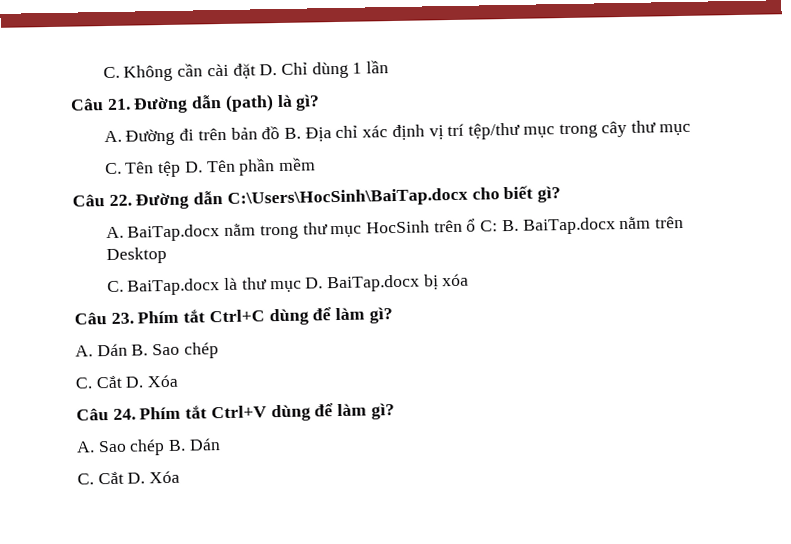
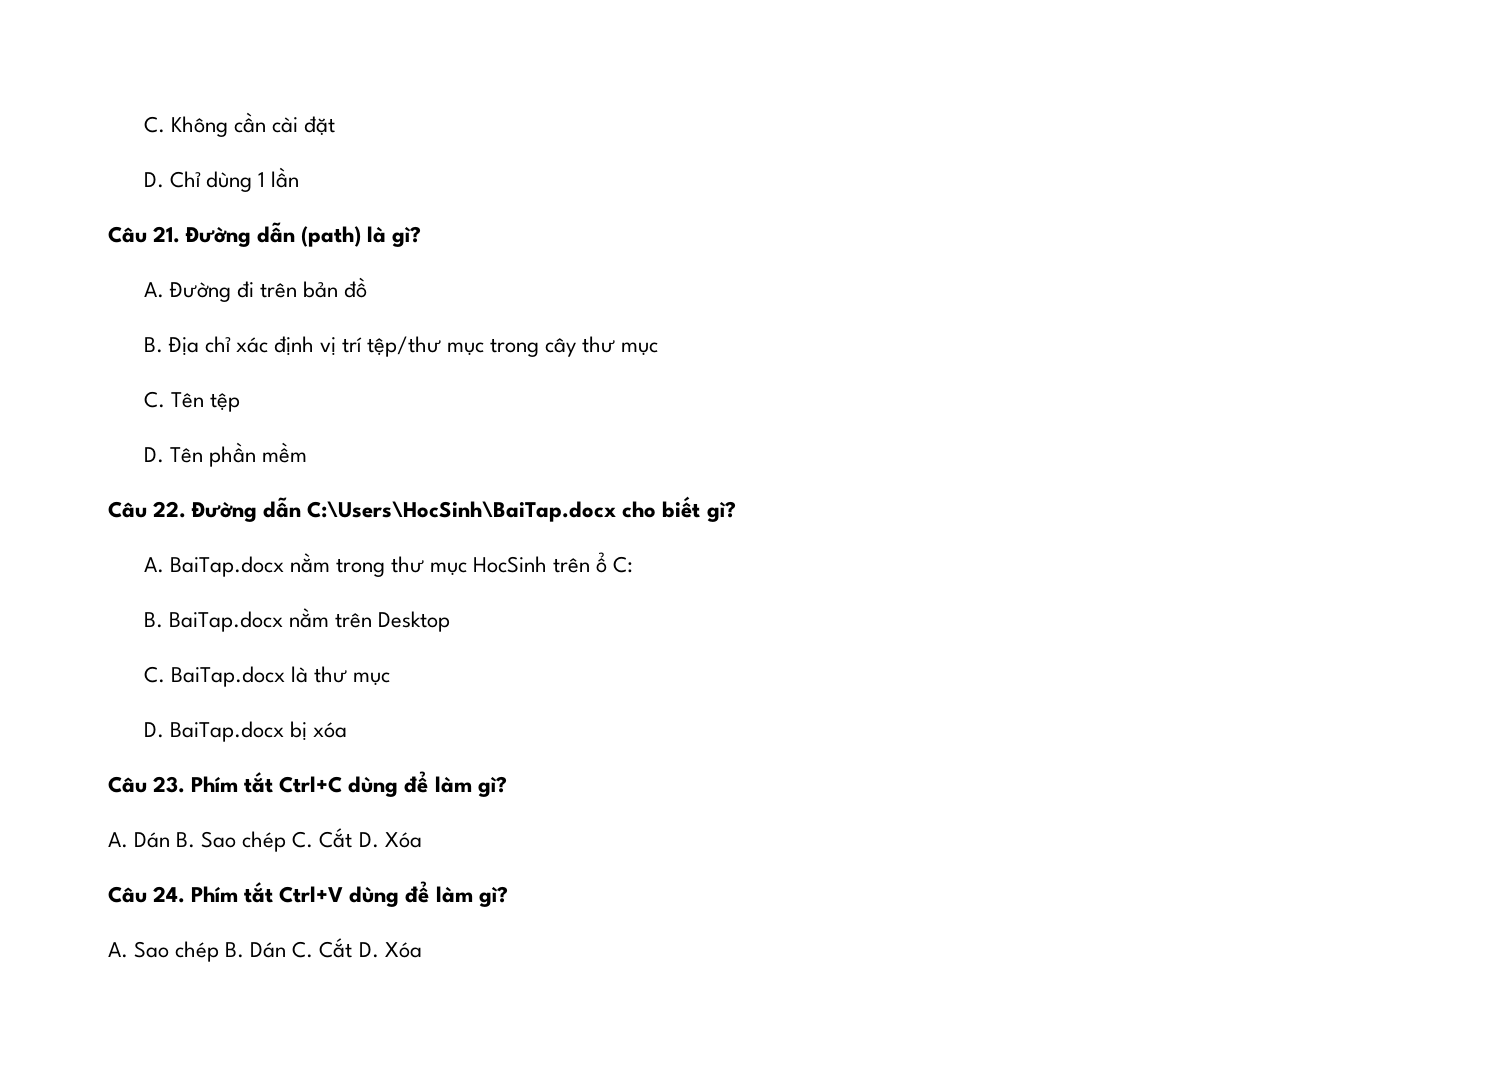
- C. Không cần cài đặt D. Chỉ dùng 1 lần
+ C. Không cần cài đặt
+ D. Chỉ dùng 1 lần
- A. Đường đi trên bản đồ B. Địa chỉ xác định vị trí tệp/thư mục trong cây thư mục
+ A. Đường đi trên bản đồ
+ B. Địa chỉ xác định vị trí tệp/thư mục trong cây thư mục
- C. Tên tệp D. Tên phần mềm
+ C. Tên tệp
+ D. Tên phần mềm
- A. BaiTap.docx nằm trong thư mục HocSinh trên ổ C: B. BaiTap.docx nằm trên Desktop
+ A. BaiTap.docx nằm trong thư mục HocSinh trên ổ C:
+ B. BaiTap.docx nằm trên Desktop
- C. BaiTap.docx là thư mục D. BaiTap.docx bị xóa
+ C. BaiTap.docx là thư mục
+ D. BaiTap.docx bị xóa
- A. Dán B. Sao chép
- C. Cắt D. Xóa
+ A. Dán B. Sao chép C. Cắt D. Xóa
- A. Sao chép B. Dán
- C. Cắt D. Xóa
+ A. Sao chép B. Dán C. Cắt D. Xóa

